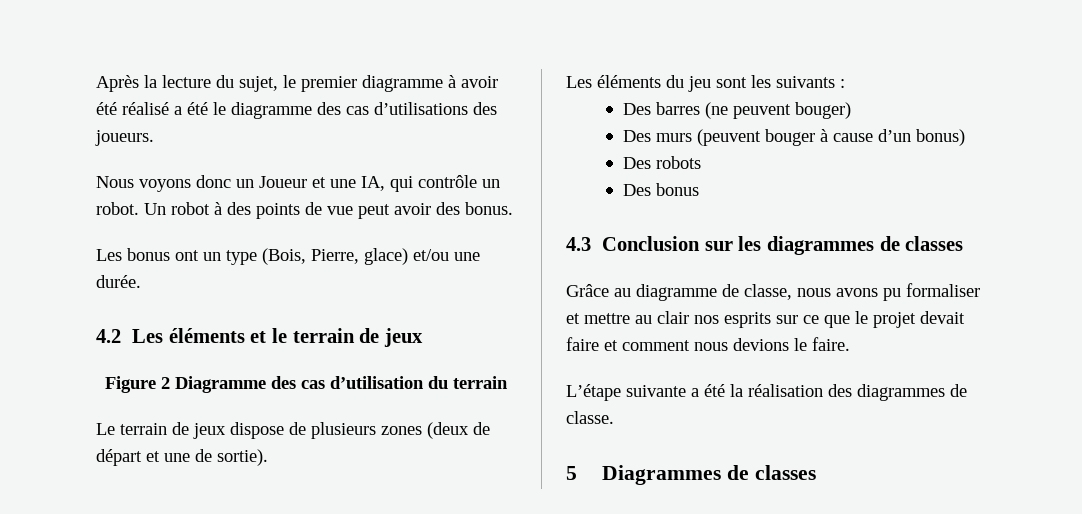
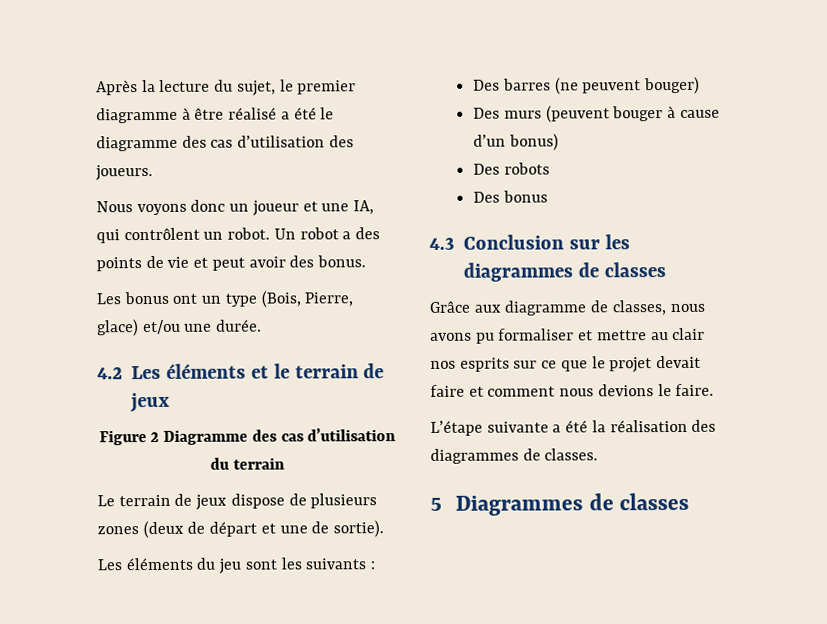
- Après la lecture du sujet, le premier diagramme à avoir été réalisé a été le diagramme des cas d’utilisations des joueurs.
+ Après la lecture du sujet, le premier diagramme à être réalisé a été le diagramme des cas d’utilisation des joueurs.
- Nous voyons donc un Joueur et une IA, qui contrôle un robot.
+ Nous voyons donc un joueur et une IA, qui contrôlent un robot.
- Un robot à des points de vue peut avoir des bonus.
+ Un robot a des points de vie et peut avoir des bonus.
- Grâce au diagramme de classe, nous avons pu formaliser et mettre au clair nos esprits sur ce que le projet devait faire et comment nous devions le faire.
+ Grâce aux diagramme de classes, nous avons pu formaliser et mettre au clair nos esprits sur ce que le projet devait faire et comment nous devions le faire.
- L’étape suivante a été la réalisation des diagrammes de classe.
+ L’étape suivante a été la réalisation des diagrammes de classes.

